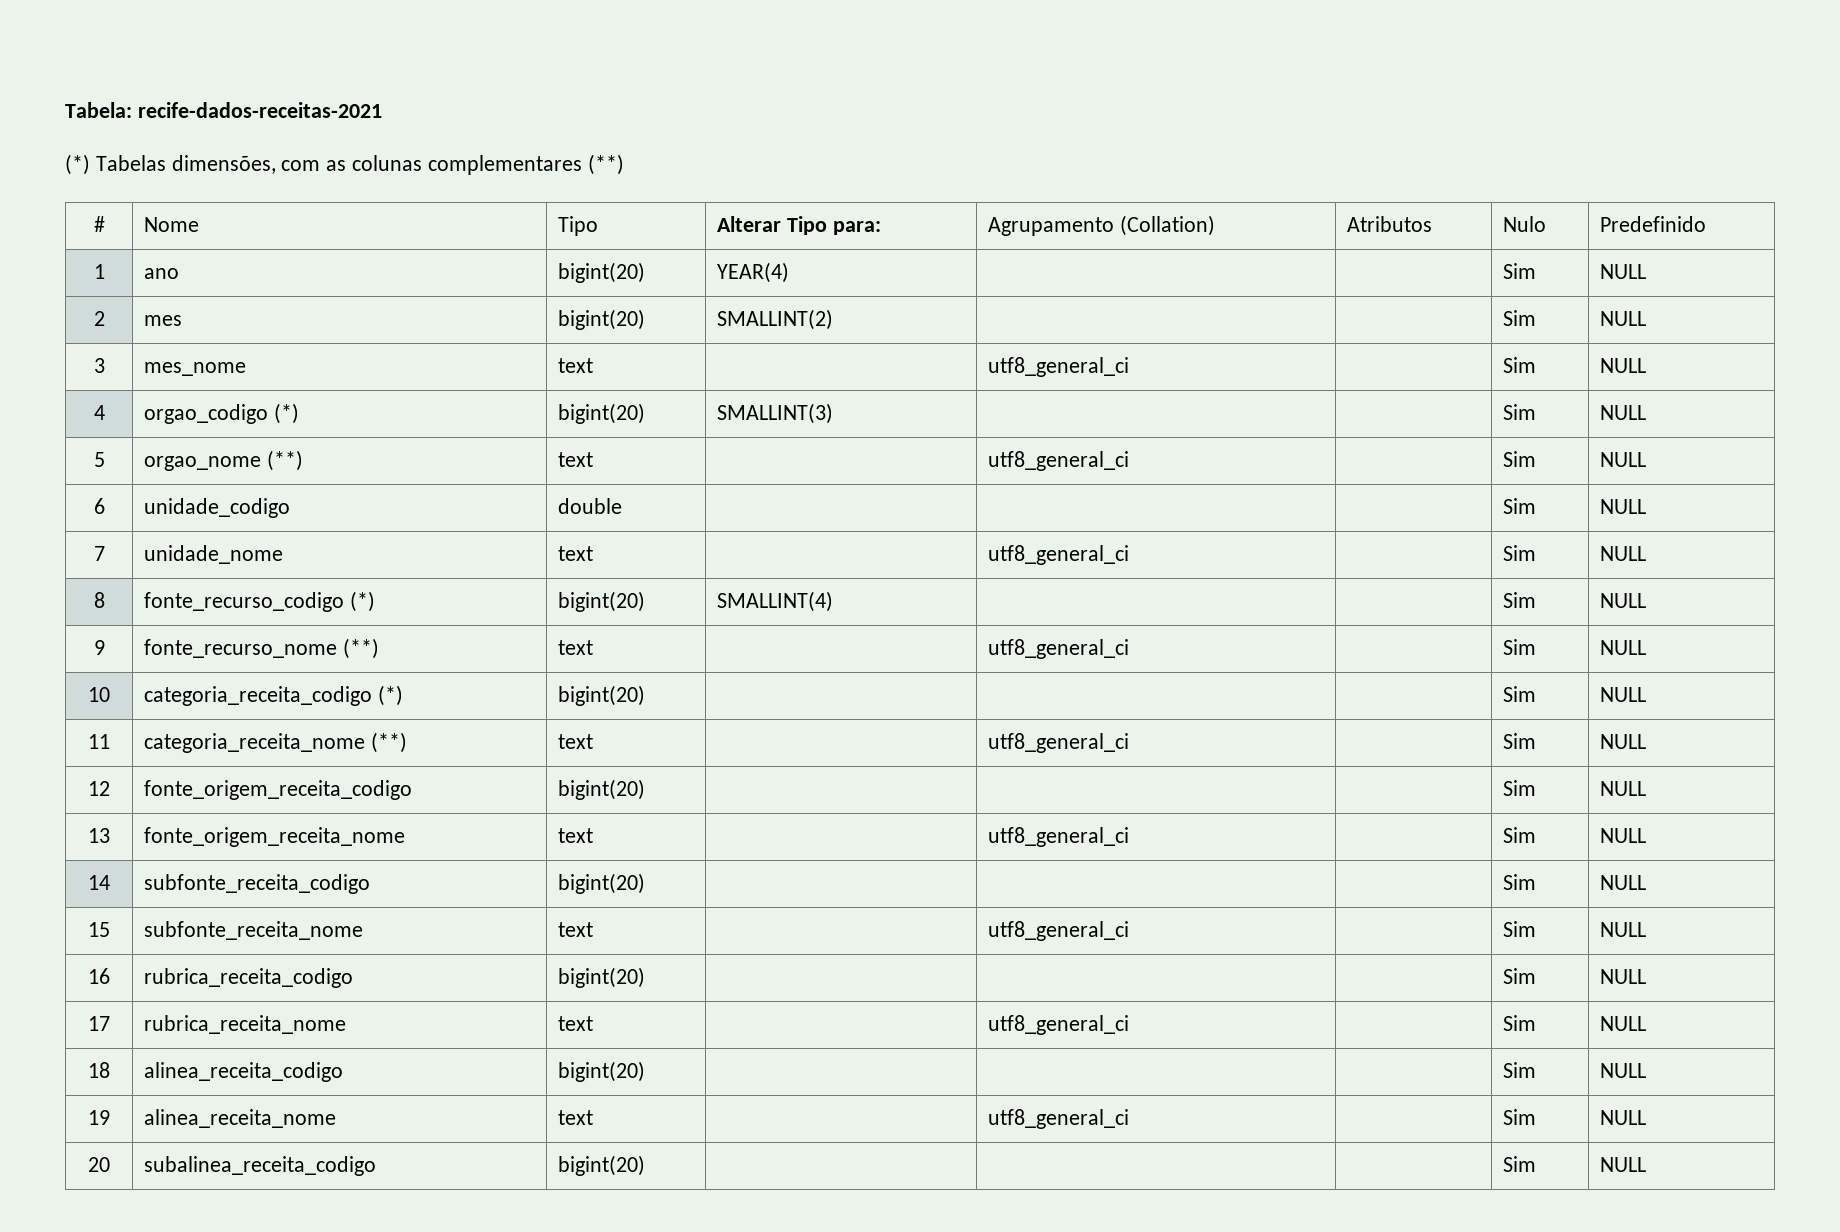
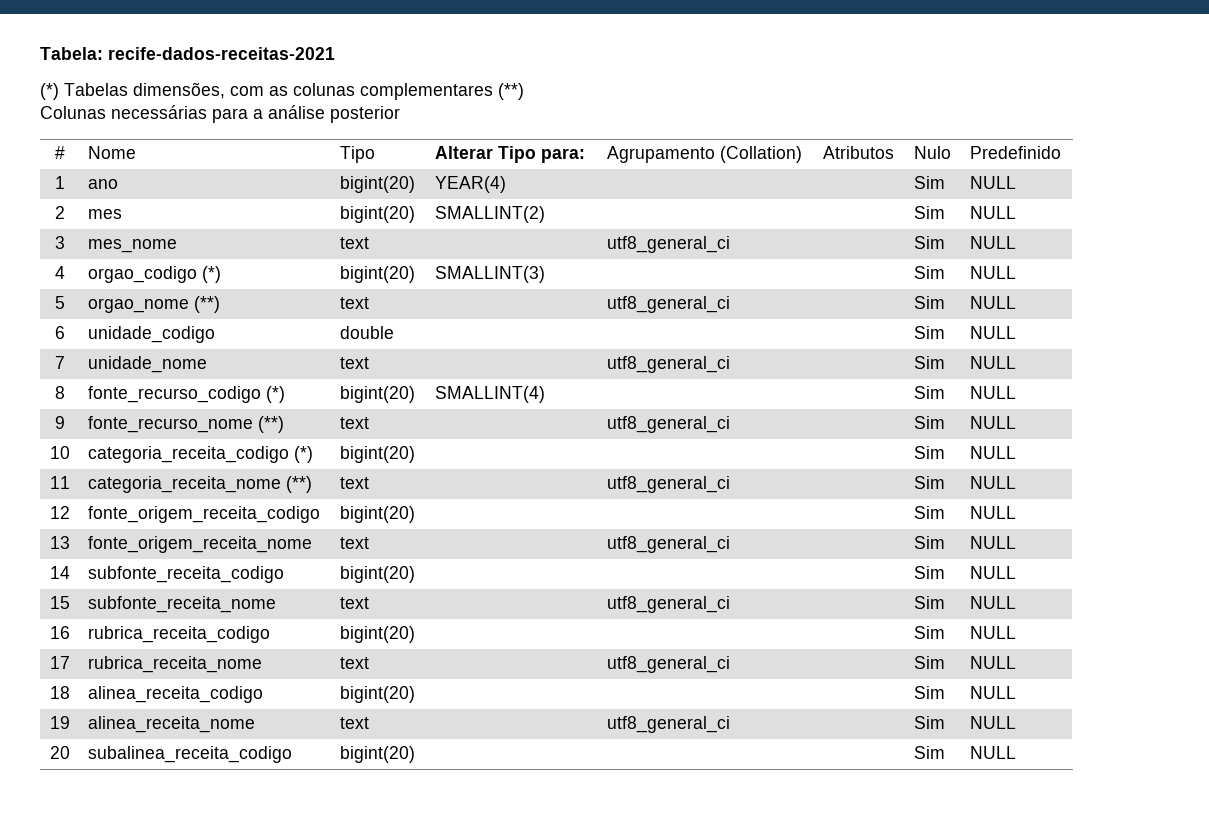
+ Colunas necessárias para a análise posterior

